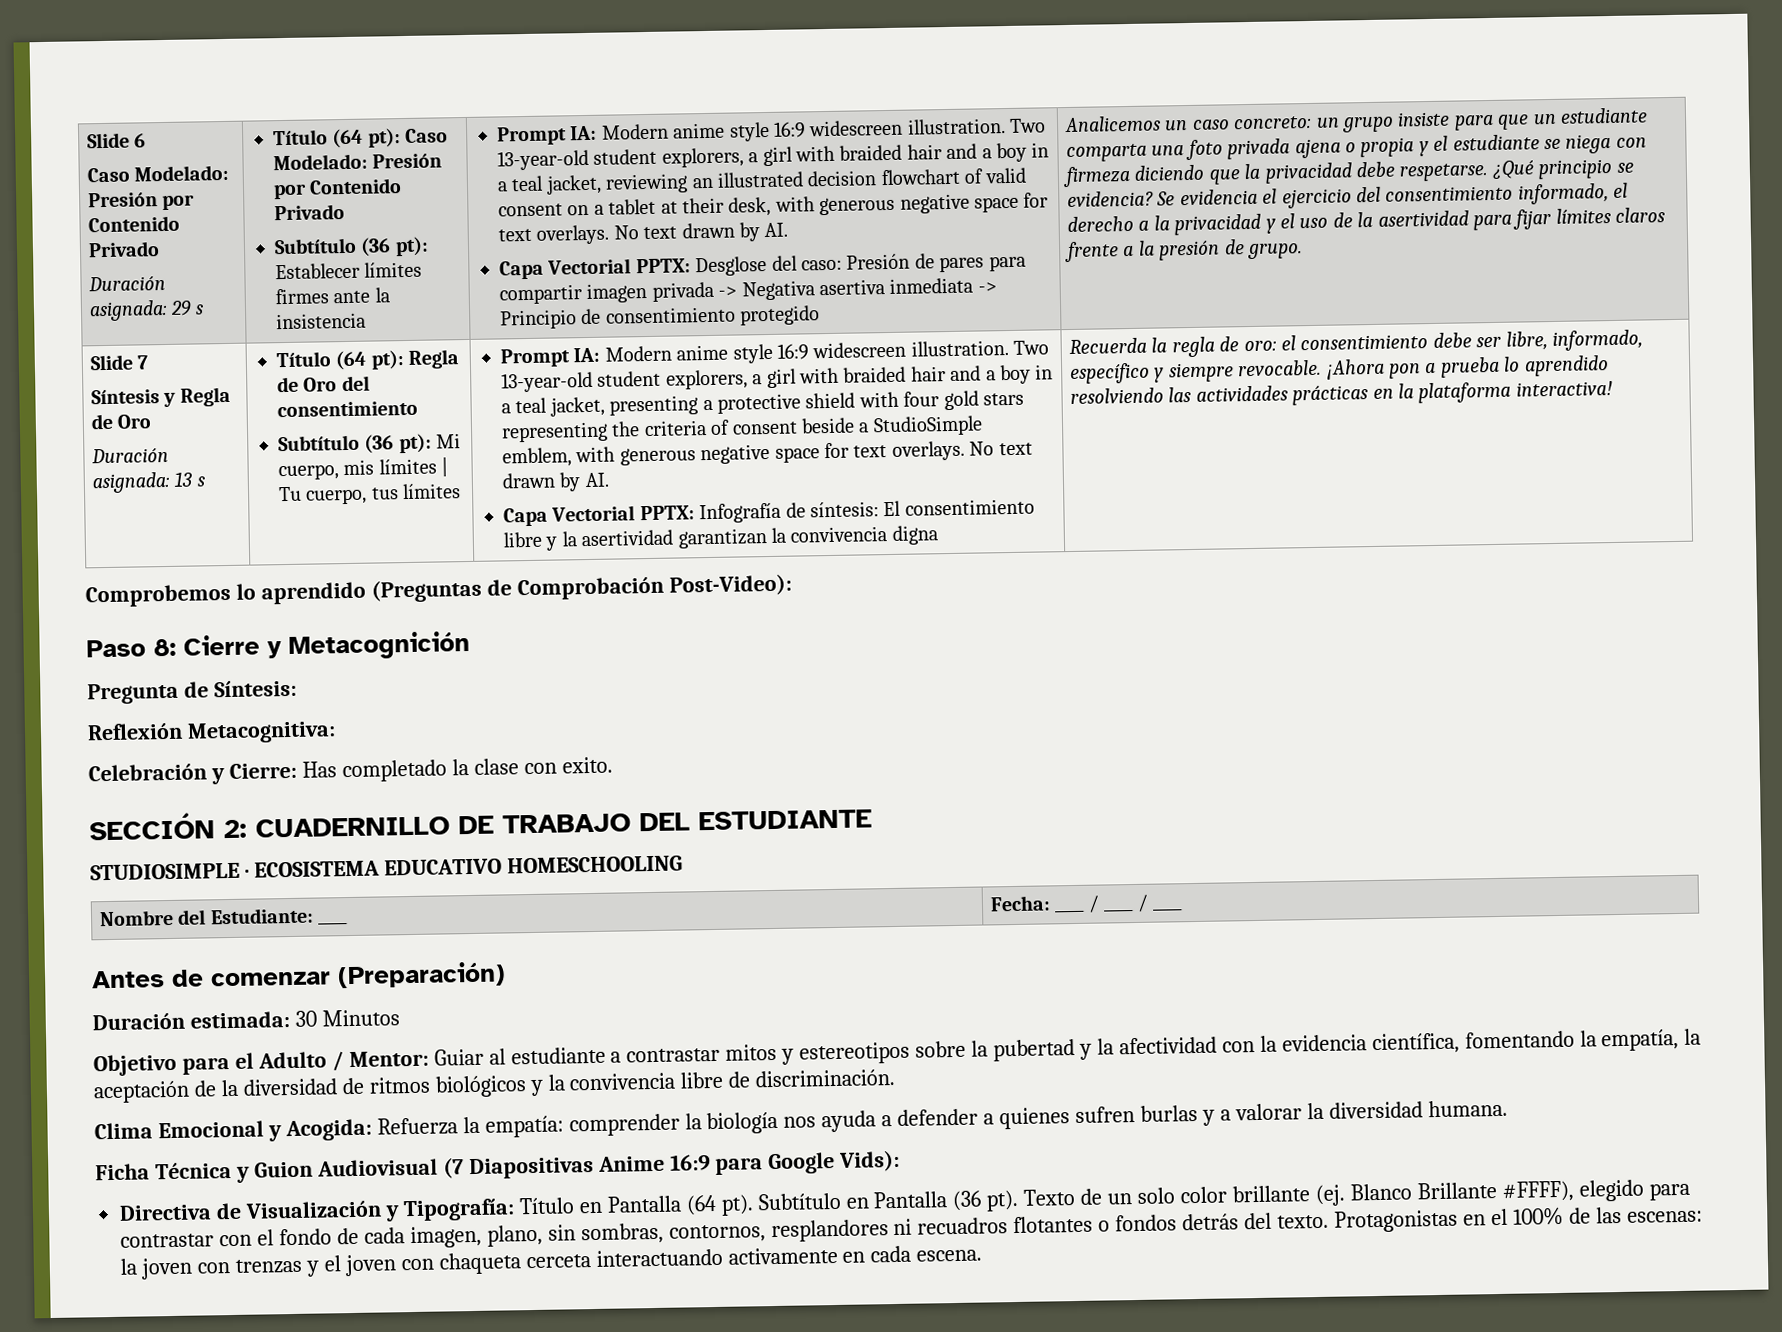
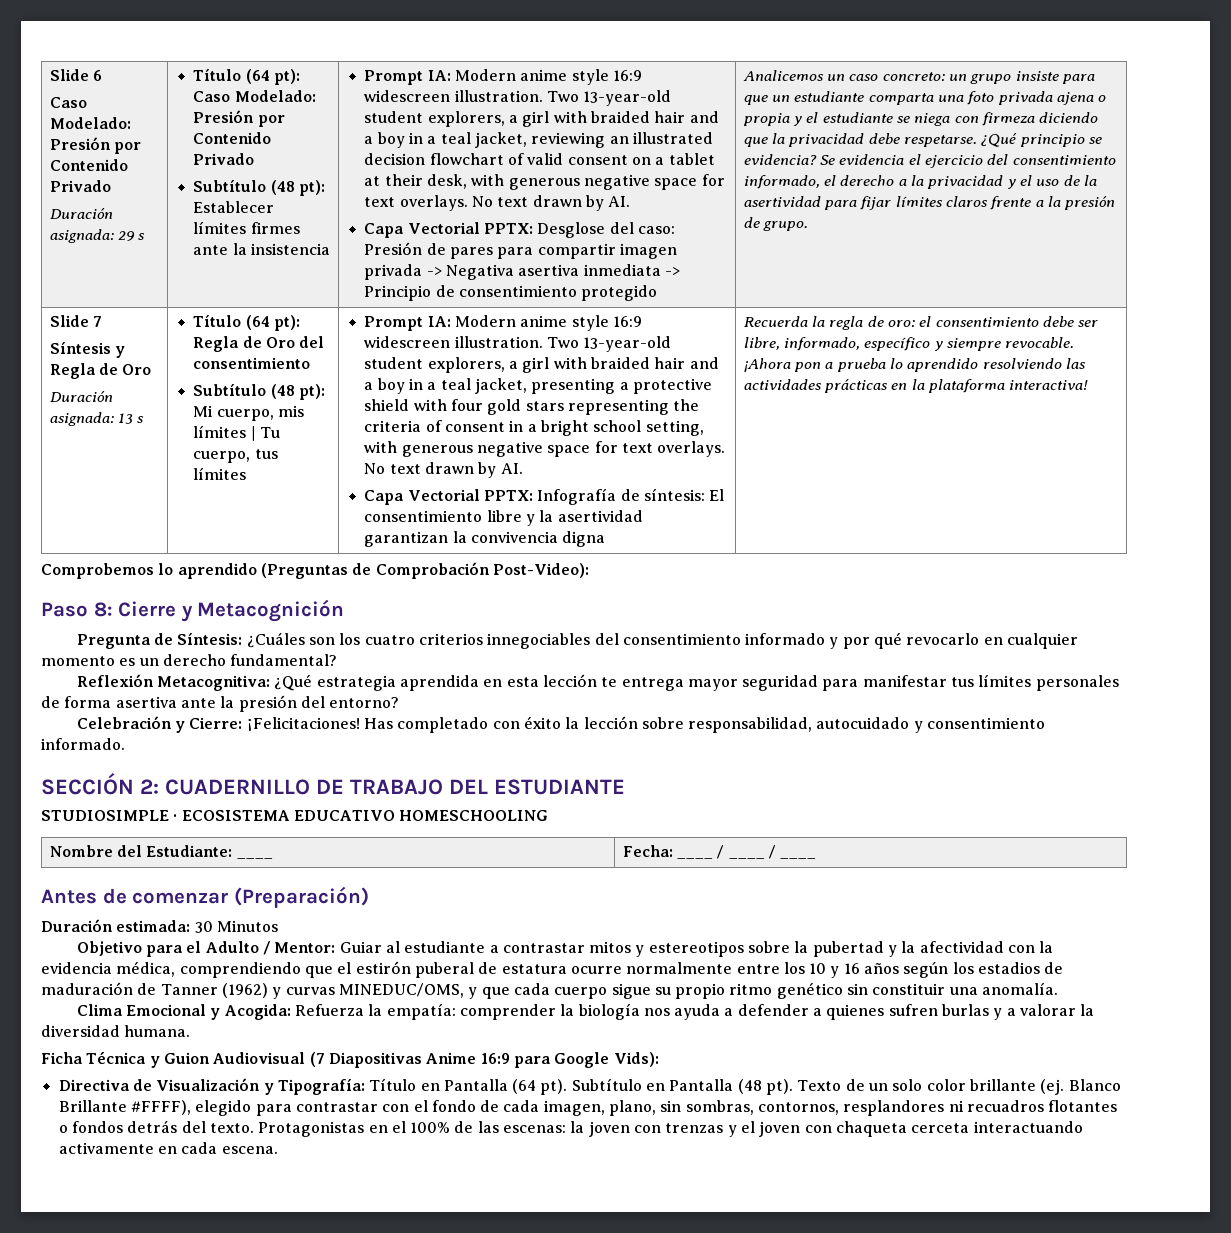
- Subtítulo (36 pt): Establecer límites firmes ante la insistencia
+ Subtítulo (48 pt): Establecer límites firmes ante la insistencia
- Subtítulo (36 pt): Mi cuerpo, mis límites | Tu cuerpo, tus límites
+ Subtítulo (48 pt): Mi cuerpo, mis límites | Tu cuerpo, tus límites
- Two 13-year-old student explorers, a girl with braided hair and a boy in a teal jacket, presenting a protective shield with four gold stars representing the criteria of consent beside a StudioSimple emblem, with generous negative space for text overlays.
+ Two 13-year-old student explorers, a girl with braided hair and a boy in a teal jacket, presenting a protective shield with four gold stars representing the criteria of consent in a bright school setting, with generous negative space for text overlays.
- Pregunta de Síntesis:
- Reflexión Metacognitiva:
+ Pregunta de Síntesis: ¿Cuáles son los cuatro criterios innegociables del consentimiento informado y por qué revocarlo en cualquier momento es un derecho fundamental?
+ Reflexión Metacognitiva: ¿Qué estrategia aprendida en esta lección te entrega mayor seguridad para manifestar tus límites personales de forma asertiva ante la presión del entorno?
- Celebración y Cierre: Has completado la clase con exito.
+ Celebración y Cierre: ¡Felicitaciones! Has completado con éxito la lección sobre responsabilidad, autocuidado y consentimiento informado.
- Objetivo para el Adulto / Mentor: Guiar al estudiante a contrastar mitos y estereotipos sobre la pubertad y la afectividad con la evidencia científica, fomentando la empatía, la aceptación de la diversidad de ritmos biológicos y la convivencia libre de discriminación.
+ Objetivo para el Adulto / Mentor: Guiar al estudiante a contrastar mitos y estereotipos sobre la pubertad y la afectividad con la evidencia médica, comprendiendo que el estirón puberal de estatura ocurre normalmente entre los 10 y 16 años según los estadios de maduración de Tanner (1962) y curvas MINEDUC/OMS, y que cada cuerpo sigue su propio ritmo genético sin constituir una anomalía.
- Subtítulo en Pantalla (36 pt).
+ Subtítulo en Pantalla (48 pt).

